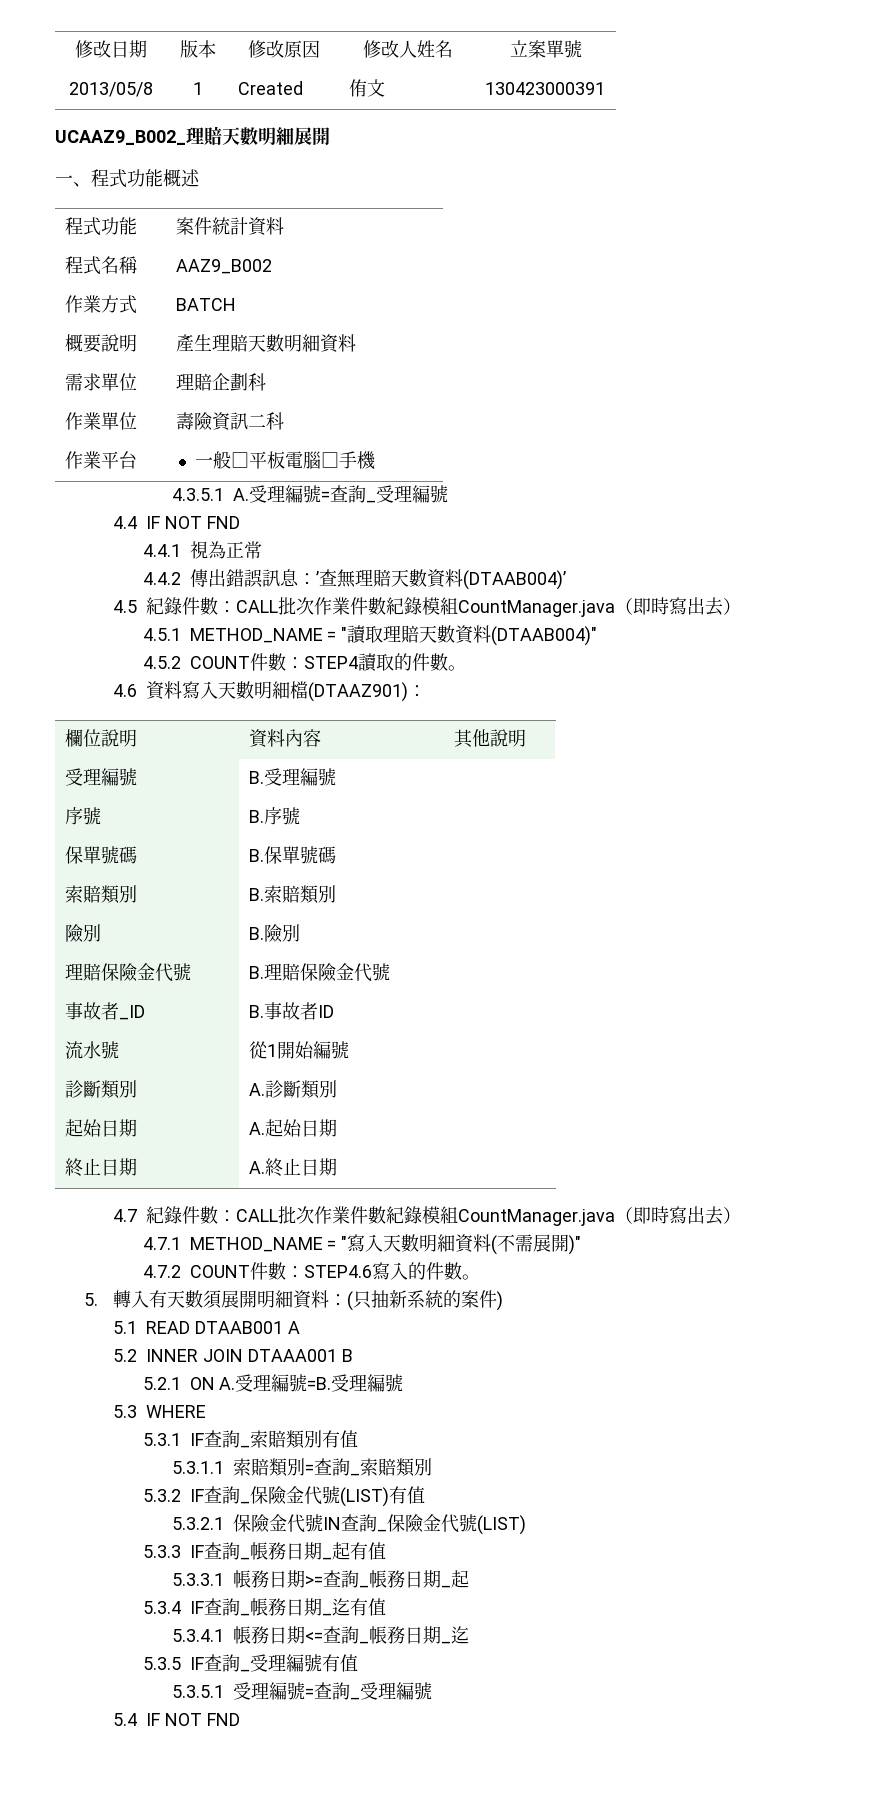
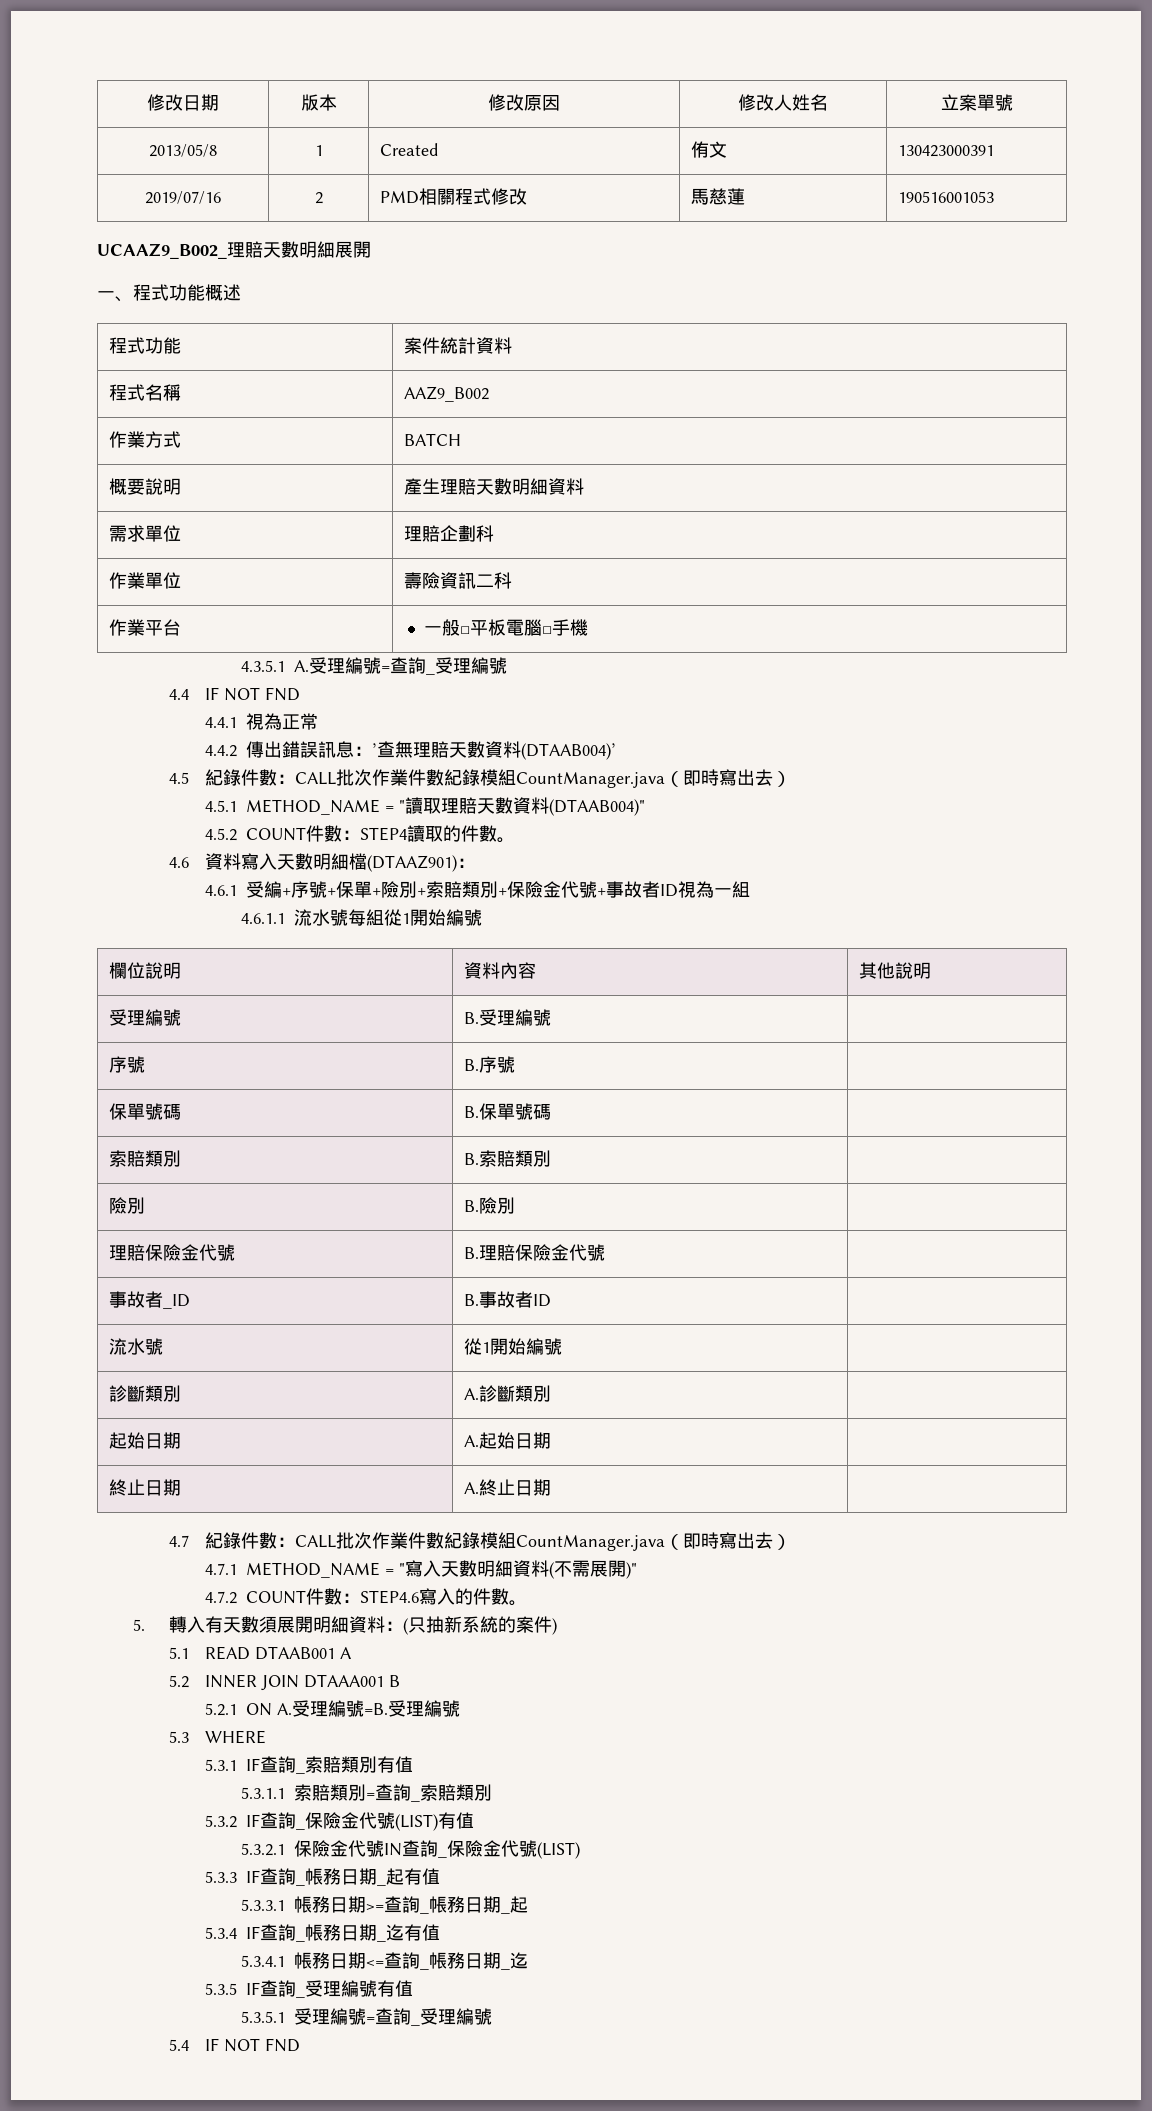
+ 2019/07/16 | 2 | PMD相關程式修改 | 馬慈蓮 | 190516001053
+ 4.6.1受編+序號+保單+險別+索賠類別+保險金代號+事故者ID視為一組
+ 4.6.1.1流水號每組從1開始編號

